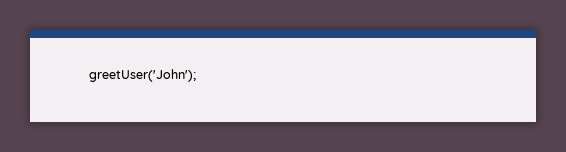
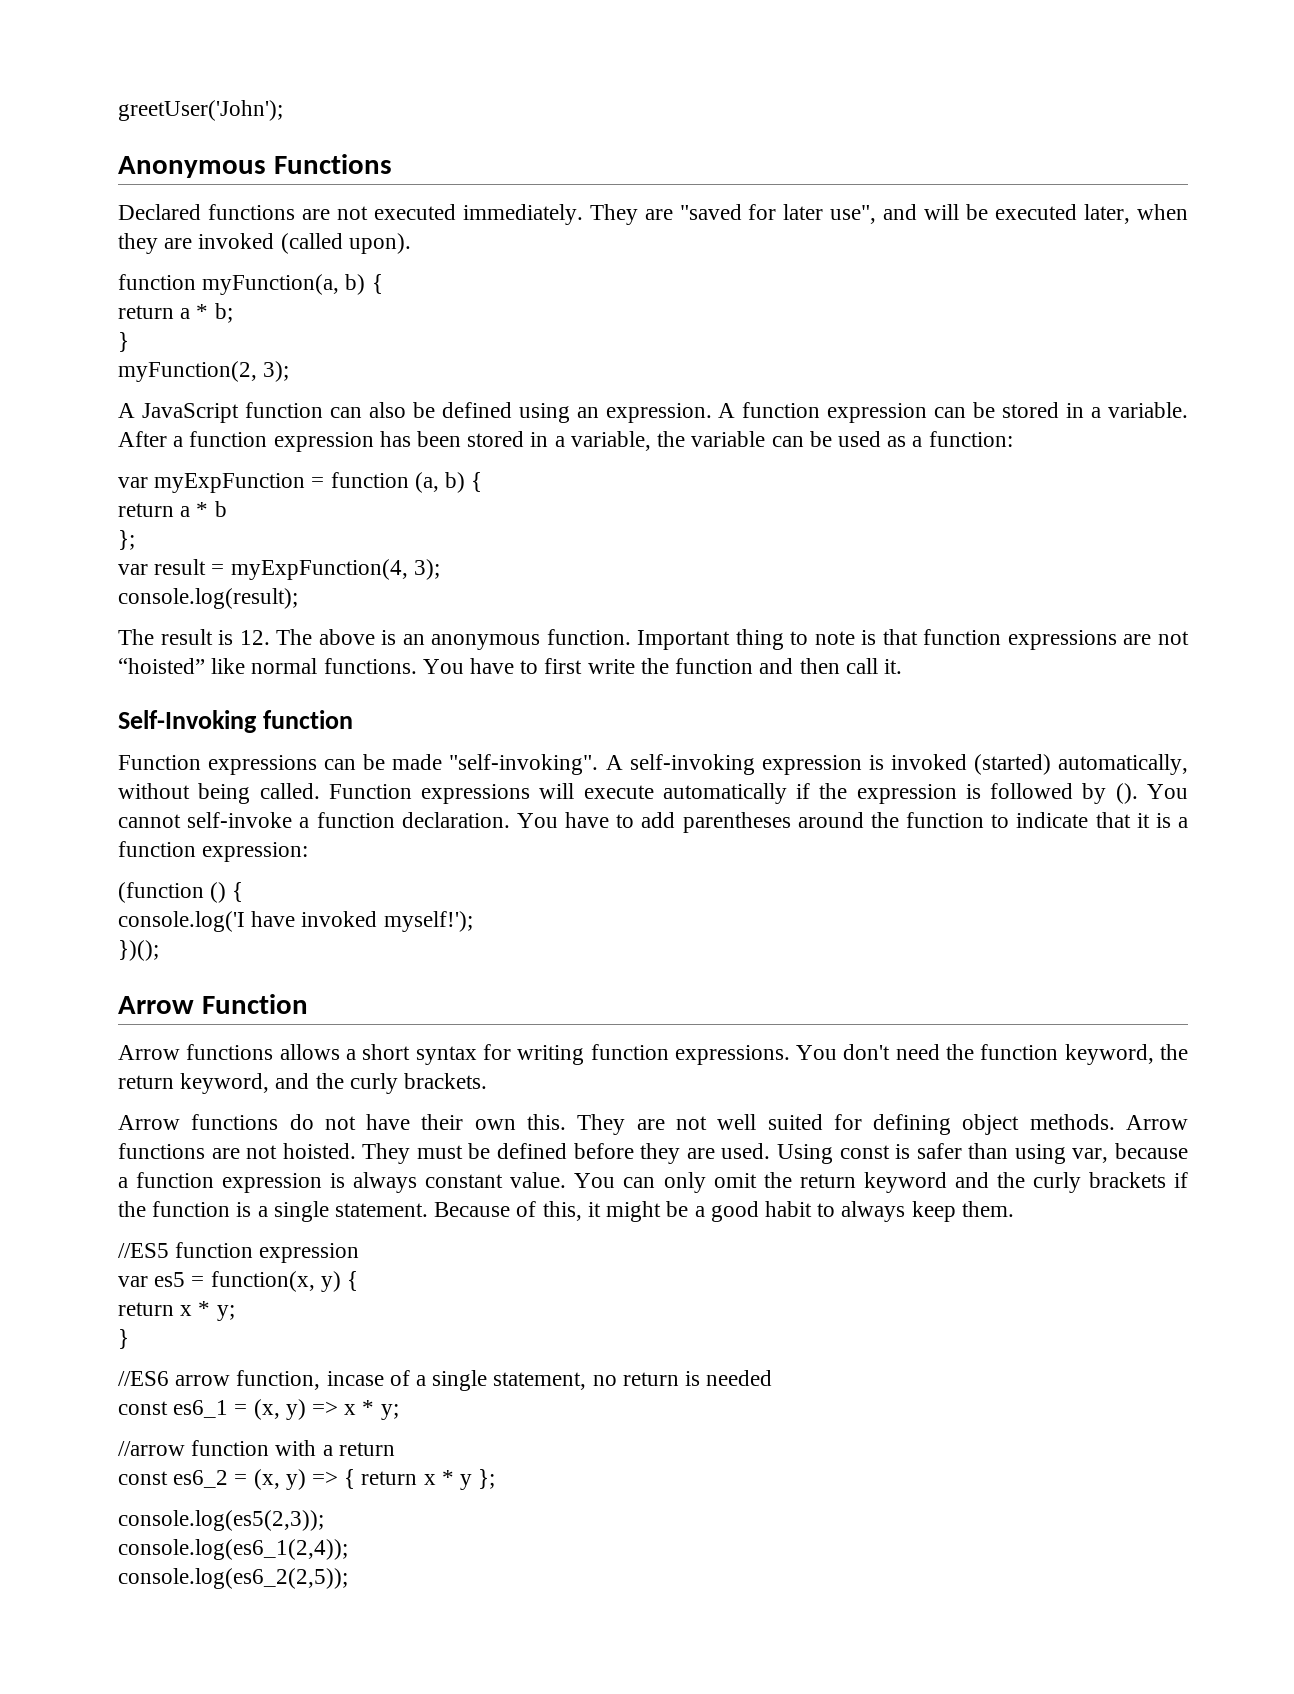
+ Anonymous Functions
+ Declared functions are not executed immediately. They are "saved for later use", and will be executed later, when they are invoked (called upon).
+ function myFunction(a, b) {
+ return a * b;
+ }
+ myFunction(2, 3);
+ A JavaScript function can also be defined using an expression. A function expression can be stored in a variable. After a function expression has been stored in a variable, the variable can be used as a function:
+ var myExpFunction = function (a, b) {
+ return a * b
+ };
+ var result = myExpFunction(4, 3);
+ console.log(result);
+ The result is 12. The above is an anonymous function. Important thing to note is that function expressions are not “hoisted” like normal functions. You have to first write the function and then call it.
+ Self-Invoking function
+ Function expressions can be made "self-invoking". A self-invoking expression is invoked (started) automatically, without being called. Function expressions will execute automatically if the expression is followed by (). You cannot self-invoke a function declaration. You have to add parentheses around the function to indicate that it is a function expression:
+ (function () {
+ console.log('I have invoked myself!');
+ })();
+ Arrow Function
+ Arrow functions allows a short syntax for writing function expressions. You don't need the function keyword, the return keyword, and the curly brackets.
+ Arrow functions do not have their own this. They are not well suited for defining object methods. Arrow functions are not hoisted. They must be defined before they are used. Using const is safer than using var, because a function expression is always constant value. You can only omit the return keyword and the curly brackets if the function is a single statement. Because of this, it might be a good habit to always keep them.
+ //ES5 function expression
+ var es5 = function(x, y) {
+ return x * y;
+ }
+ //ES6 arrow function, incase of a single statement, no return is needed
+ const es6_1 = (x, y) => x * y;
+ //arrow function with a return
+ const es6_2 = (x, y) => { return x * y };
+ console.log(es5(2,3));
+ console.log(es6_1(2,4));
+ console.log(es6_2(2,5));

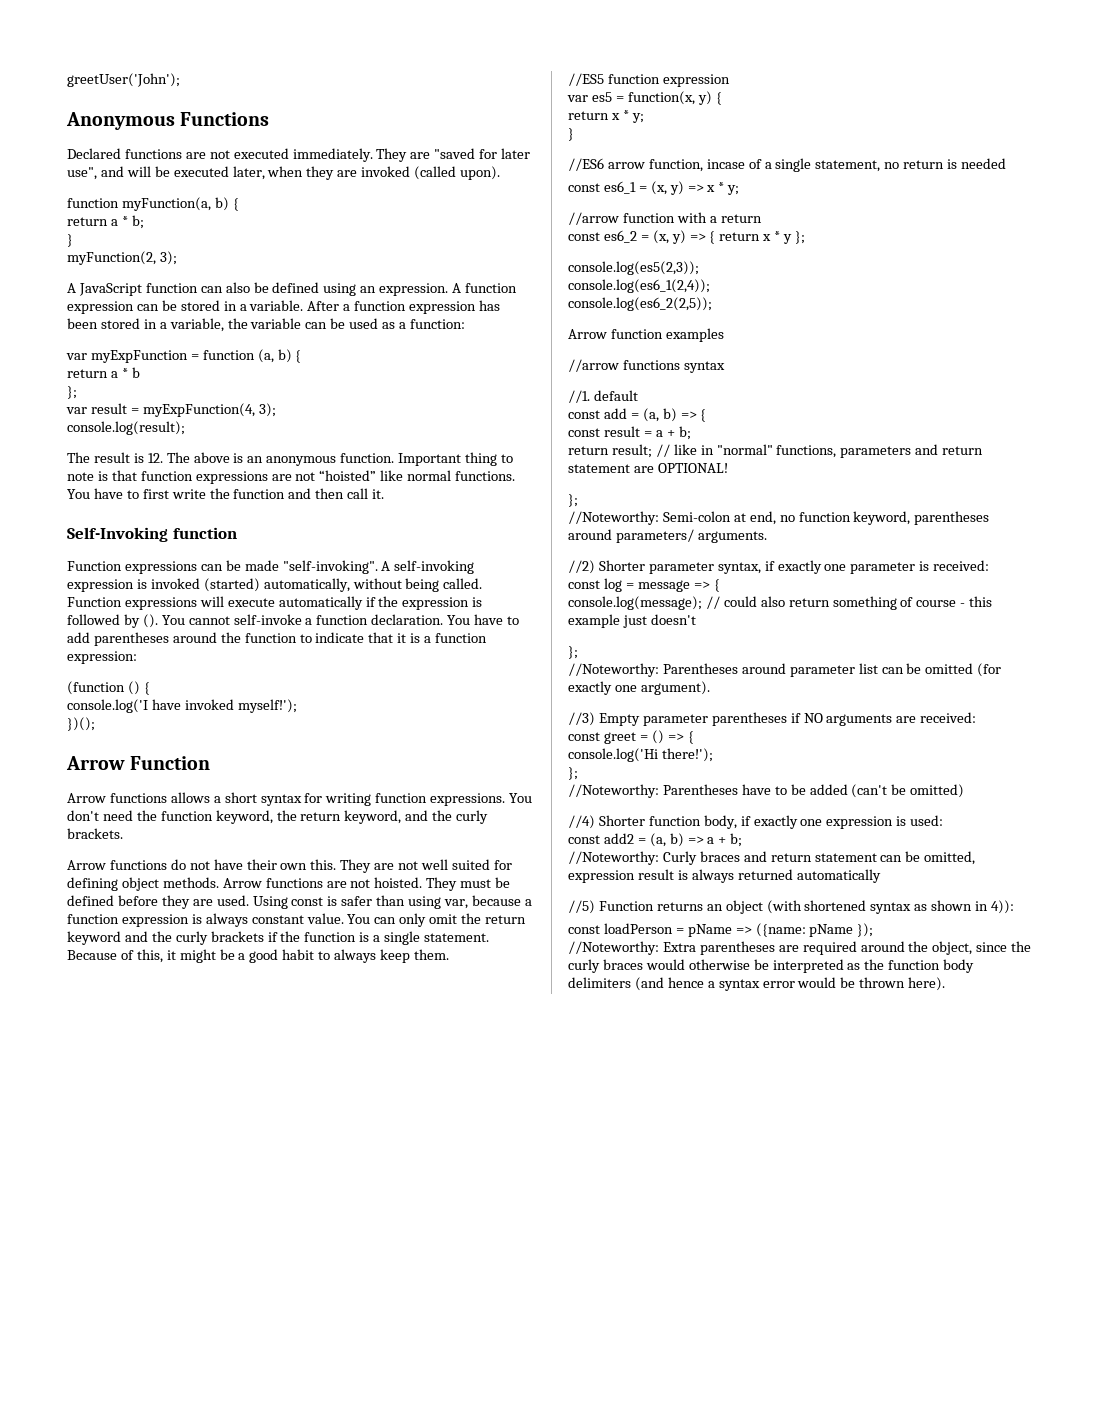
+ Arrow function examples
+ //arrow functions syntax
+ //1. default
+ const add = (a, b) => {
+ const result = a + b;
+ return result; // like in "normal" functions, parameters and return statement are OPTIONAL!
+ };
+ //Noteworthy: Semi-colon at end, no function keyword, parentheses around parameters/ arguments.
+ //2) Shorter parameter syntax, if exactly one parameter is received:
+ const log = message => {
+ console.log(message); // could also return something of course - this example just doesn't
+ };
+ //Noteworthy: Parentheses around parameter list can be omitted (for exactly one argument).
+ //3) Empty parameter parentheses if NO arguments are received:
+ const greet = () => {
+ console.log('Hi there!');
+ };
+ //Noteworthy: Parentheses have to be added (can't be omitted)
+ //4) Shorter function body, if exactly one expression is used:
+ const add2 = (a, b) => a + b;
+ //Noteworthy: Curly braces and return statement can be omitted, expression result is always returned automatically
+ //5) Function returns an object (with shortened syntax as shown in 4)):
+ const loadPerson = pName => ({name: pName });
+ //Noteworthy: Extra parentheses are required around the object, since the curly braces would otherwise be interpreted as the function body delimiters (and hence a syntax error would be thrown here).

